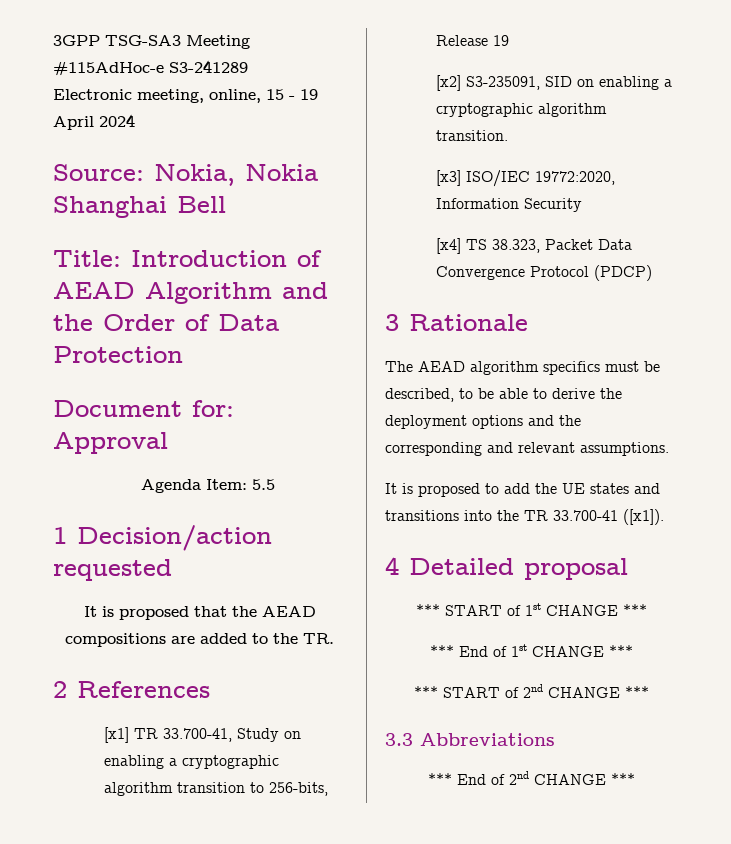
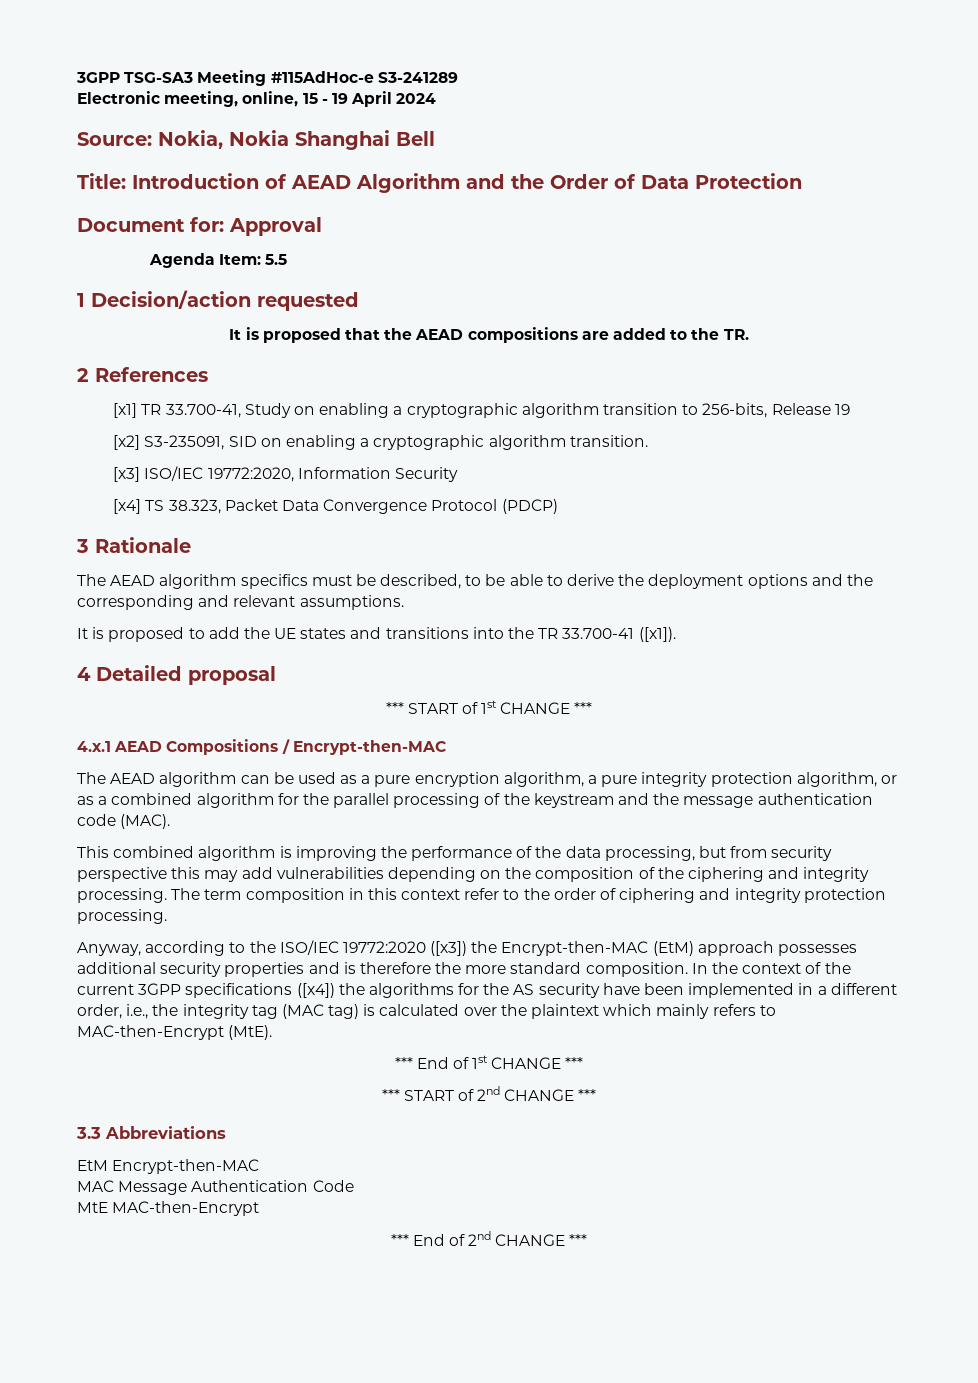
+ 4.x.1 AEAD Compositions / Encrypt-then-MAC
+ The AEAD algorithm can be used as a pure encryption algorithm, a pure integrity protection algorithm, or as a combined algorithm for the parallel processing of the keystream and the message authentication code (MAC).
+ This combined algorithm is improving the performance of the data processing, but from security perspective this may add vulnerabilities depending on the composition of the ciphering and integrity processing. The term composition in this context refer to the order of ciphering and integrity protection processing.
+ Anyway, according to the ISO/IEC 19772:2020 ([x3]) the Encrypt-then-MAC (EtM) approach possesses additional security properties and is therefore the more standard composition. In the context of the current 3GPP specifications ([x4]) the algorithms for the AS security have been implemented in a different order, i.e., the integrity tag (MAC tag) is calculated over the plaintext which mainly refers to MAC-then-Encrypt (MtE).
+ EtM Encrypt-then-MAC
+ MAC Message Authentication Code
+ MtE MAC-then-Encrypt

